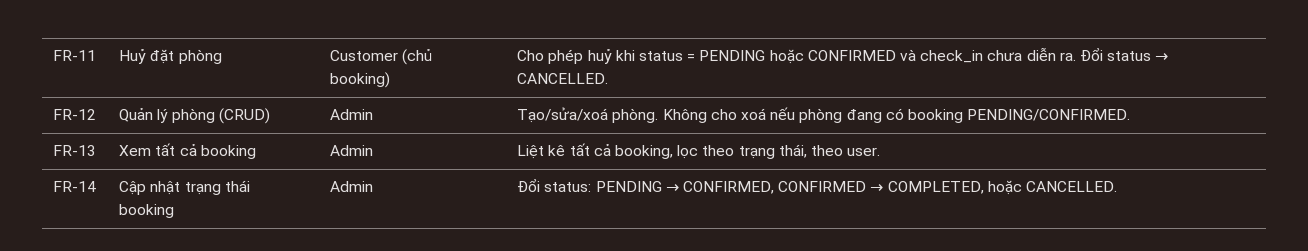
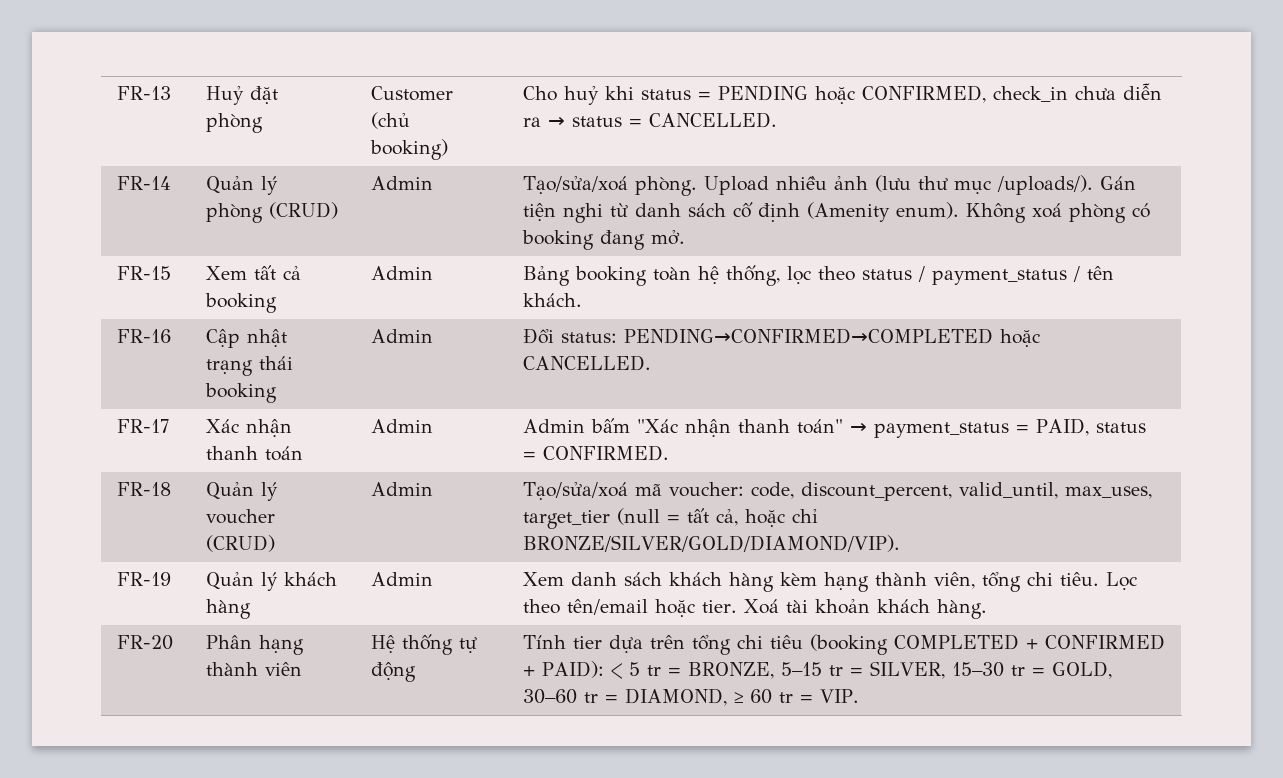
- FR-11 | Huỷ đặt phòng | Customer (chủ booking) | Cho phép huỷ khi status = PENDING hoặc CONFIRMED và check_in chưa diễn ra. Đổi status → CANCELLED.
- FR-12 | Quản lý phòng (CRUD) | Admin | Tạo/sửa/xoá phòng. Không cho xoá nếu phòng đang có booking PENDING/CONFIRMED.
- FR-13 | Xem tất cả booking | Admin | Liệt kê tất cả booking, lọc theo trạng thái, theo user.
- FR-14 | Cập nhật trạng thái booking | Admin | Đổi status: PENDING → CONFIRMED, CONFIRMED → COMPLETED, hoặc CANCELLED.
+ FR-13 | Huỷ đặt phòng | Customer (chủ booking) | Cho huỷ khi status = PENDING hoặc CONFIRMED, check_in chưa diễn ra → status = CANCELLED.
+ FR-14 | Quản lý phòng (CRUD) | Admin | Tạo/sửa/xoá phòng. Upload nhiều ảnh (lưu thư mục /uploads/). Gán tiện nghi từ danh sách cố định (Amenity enum). Không xoá phòng có booking đang mở.
+ FR-15 | Xem tất cả booking | Admin | Bảng booking toàn hệ thống, lọc theo status / payment_status / tên khách.
+ FR-16 | Cập nhật trạng thái booking | Admin | Đổi status: PENDING→CONFIRMED→COMPLETED hoặc CANCELLED.
+ FR-17 | Xác nhận thanh toán | Admin | Admin bấm "Xác nhận thanh toán" → payment_status = PAID, status = CONFIRMED.
+ FR-18 | Quản lý voucher (CRUD) | Admin | Tạo/sửa/xoá mã voucher: code, discount_percent, valid_until, max_uses, target_tier (null = tất cả, hoặc chỉ BRONZE/SILVER/GOLD/DIAMOND/VIP).
+ FR-19 | Quản lý khách hàng | Admin | Xem danh sách khách hàng kèm hạng thành viên, tổng chi tiêu. Lọc theo tên/email hoặc tier. Xoá tài khoản khách hàng.
+ FR-20 | Phân hạng thành viên | Hệ thống tự động | Tính tier dựa trên tổng chi tiêu (booking COMPLETED + CONFIRMED + PAID): < 5 tr = BRONZE, 5–15 tr = SILVER, 15–30 tr = GOLD, 30–60 tr = DIAMOND, ≥ 60 tr = VIP.

